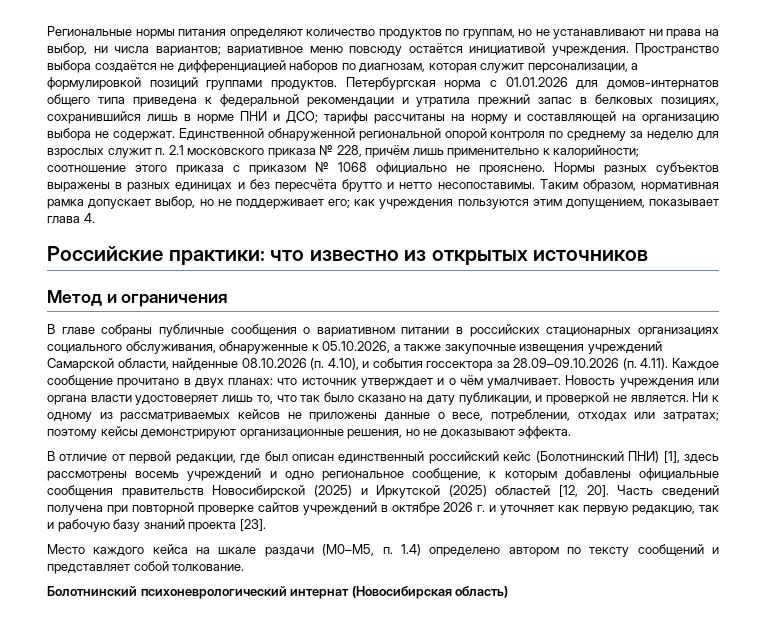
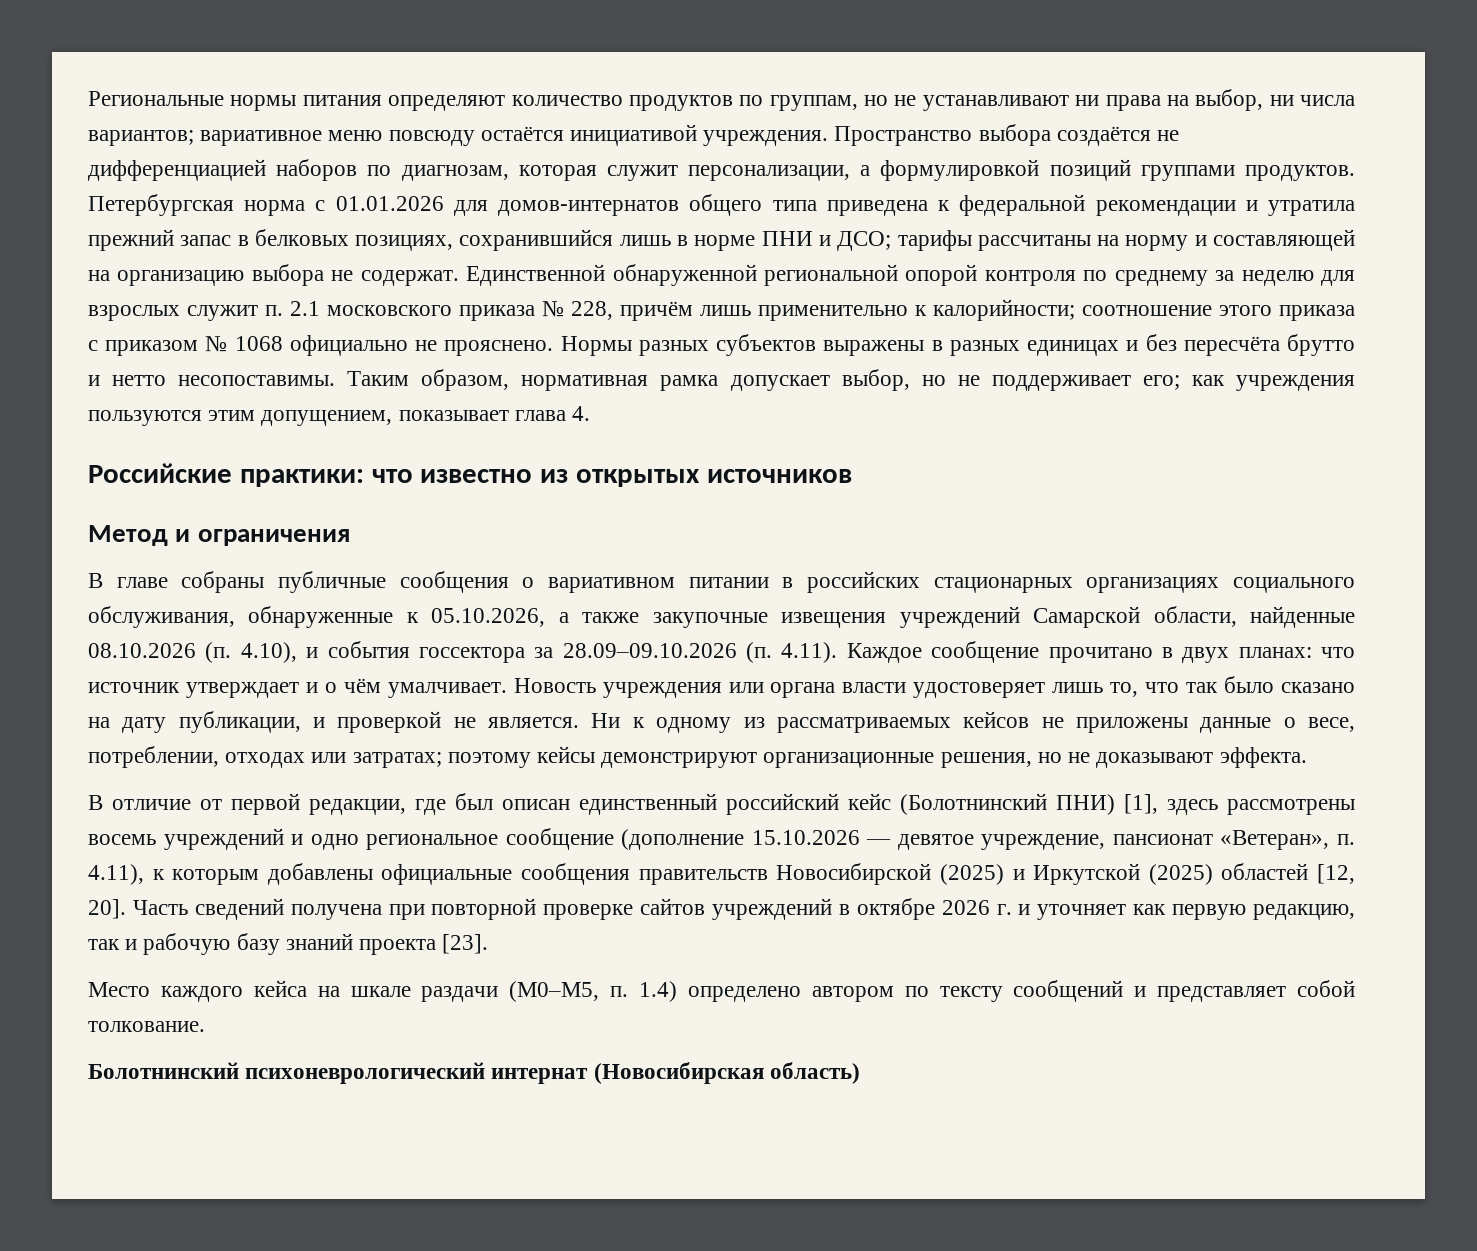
- В отличие от первой редакции, где был описан единственный российский кейс (Болотнинский ПНИ) [1], здесь рассмотрены восемь учреждений и одно региональное сообщение, к которым добавлены официальные сообщения правительств Новосибирской (2025) и Иркутской (2025) областей [12, 20].
+ В отличие от первой редакции, где был описан единственный российский кейс (Болотнинский ПНИ) [1], здесь рассмотрены восемь учреждений и одно региональное сообщение (дополнение 15.10.2026 — девятое учреждение, пансионат «Ветеран», п. 4.11), к которым добавлены официальные сообщения правительств Новосибирской (2025) и Иркутской (2025) областей [12, 20].

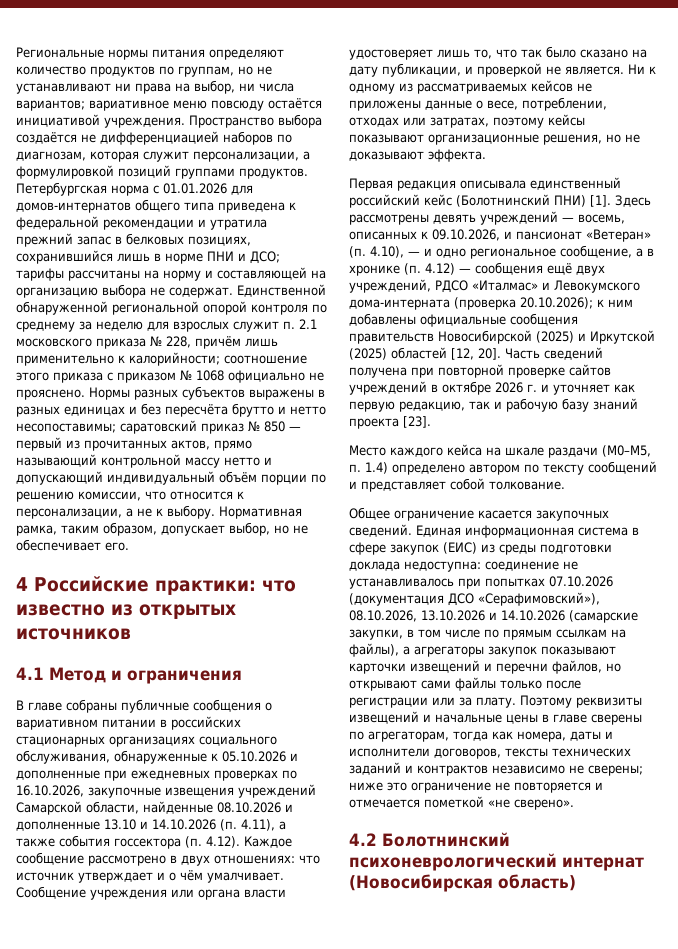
- Нормы разных субъектов выражены в разных единицах и без пересчёта брутто и нетто несопоставимы. Таким образом, нормативная рамка допускает выбор, но не поддерживает его; как учреждения пользуются этим допущением, показывает глава 4.
- Российские практики: что известно из открытых источников
+ Нормы разных субъектов выражены в разных единицах и без пересчёта брутто и нетто несопоставимы; саратовский приказ № 850 — первый из прочитанных актов, прямо называющий контрольной массу нетто и допускающий индивидуальный объём порции по решению комиссии, что относится к персонализации, а не к выбору. Нормативная рамка, таким образом, допускает выбор, но не обеспечивает его.
+ 4 Российские практики: что известно из открытых источников
- Метод и ограничения
+ 4.1 Метод и ограничения
- В главе собраны публичные сообщения о вариативном питании в российских стационарных организациях социального обслуживания, обнаруженные к 05.10.2026, а также закупочные извещения учреждений Самарской области, найденные 08.10.2026 (п. 4.10), и события госсектора за 28.09–09.10.2026 (п. 4.11). Каждое сообщение прочитано в двух планах: что источник утверждает и о чём умалчивает.
+ В главе собраны публичные сообщения о вариативном питании в российских стационарных организациях социального обслуживания, обнаруженные к 05.10.2026 и дополненные при ежедневных проверках по 16.10.2026, закупочные извещения учреждений Самарской области, найденные 08.10.2026 и дополненные 13.10 и 14.10.2026 (п. 4.11), а также события госсектора (п. 4.12). Каждое сообщение рассмотрено в двух отношениях: что источник утверждает и о чём умалчивает.
- Новость учреждения или органа власти удостоверяет лишь то, что так было сказано на дату публикации, и проверкой не является.
+ Сообщение учреждения или органа власти удостоверяет лишь то, что так было сказано на дату публикации, и проверкой не является.
- Ни к одному из рассматриваемых кейсов не приложены данные о весе, потреблении, отходах или затратах; поэтому кейсы демонстрируют организационные решения, но не доказывают эффекта.
+ Ни к одному из рассматриваемых кейсов не приложены данные о весе, потреблении, отходах или затратах, поэтому кейсы показывают организационные решения, но не доказывают эффекта.
- В отличие от первой редакции, где был описан единственный российский кейс (Болотнинский ПНИ) [1], здесь рассмотрены восемь учреждений и одно региональное сообщение (дополнение 15.10.2026 — девятое учреждение, пансионат «Ветеран», п. 4.11), к которым добавлены официальные сообщения правительств Новосибирской (2025) и Иркутской (2025) областей [12, 20].
+ Первая редакция описывала единственный российский кейс (Болотнинский ПНИ) [1]. Здесь рассмотрены девять учреждений — восемь, описанных к 09.10.2026, и пансионат «Ветеран» (п. 4.10), — и одно региональное сообщение, а в хронике (п. 4.12) — сообщения ещё двух учреждений, РДСО «Италмас» и Левокумского дома-интерната (проверка 20.10.2026); к ним добавлены официальные сообщения правительств Новосибирской (2025) и Иркутской (2025) областей [12, 20].
- Болотнинский психоневрологический интернат (Новосибирская область)
+ Общее ограничение касается закупочных сведений. Единая информационная система в сфере закупок (ЕИС) из среды подготовки доклада недоступна: соединение не устанавливалось при попытках 07.10.2026 (документация ДСО «Серафимовский»), 08.10.2026, 13.10.2026 и 14.10.2026 (самарские закупки, в том числе по прямым ссылкам на файлы), а агрегаторы закупок показывают карточки извещений и перечни файлов, но открывают сами файлы только после регистрации или за плату. Поэтому реквизиты извещений и начальные цены в главе сверены по агрегаторам, тогда как номера, даты и исполнители договоров, тексты технических заданий и контрактов независимо не сверены; ниже это ограничение не повторяется и отмечается пометкой «не сверено».
+ 4.2 Болотнинский психоневрологический интернат (Новосибирская область)

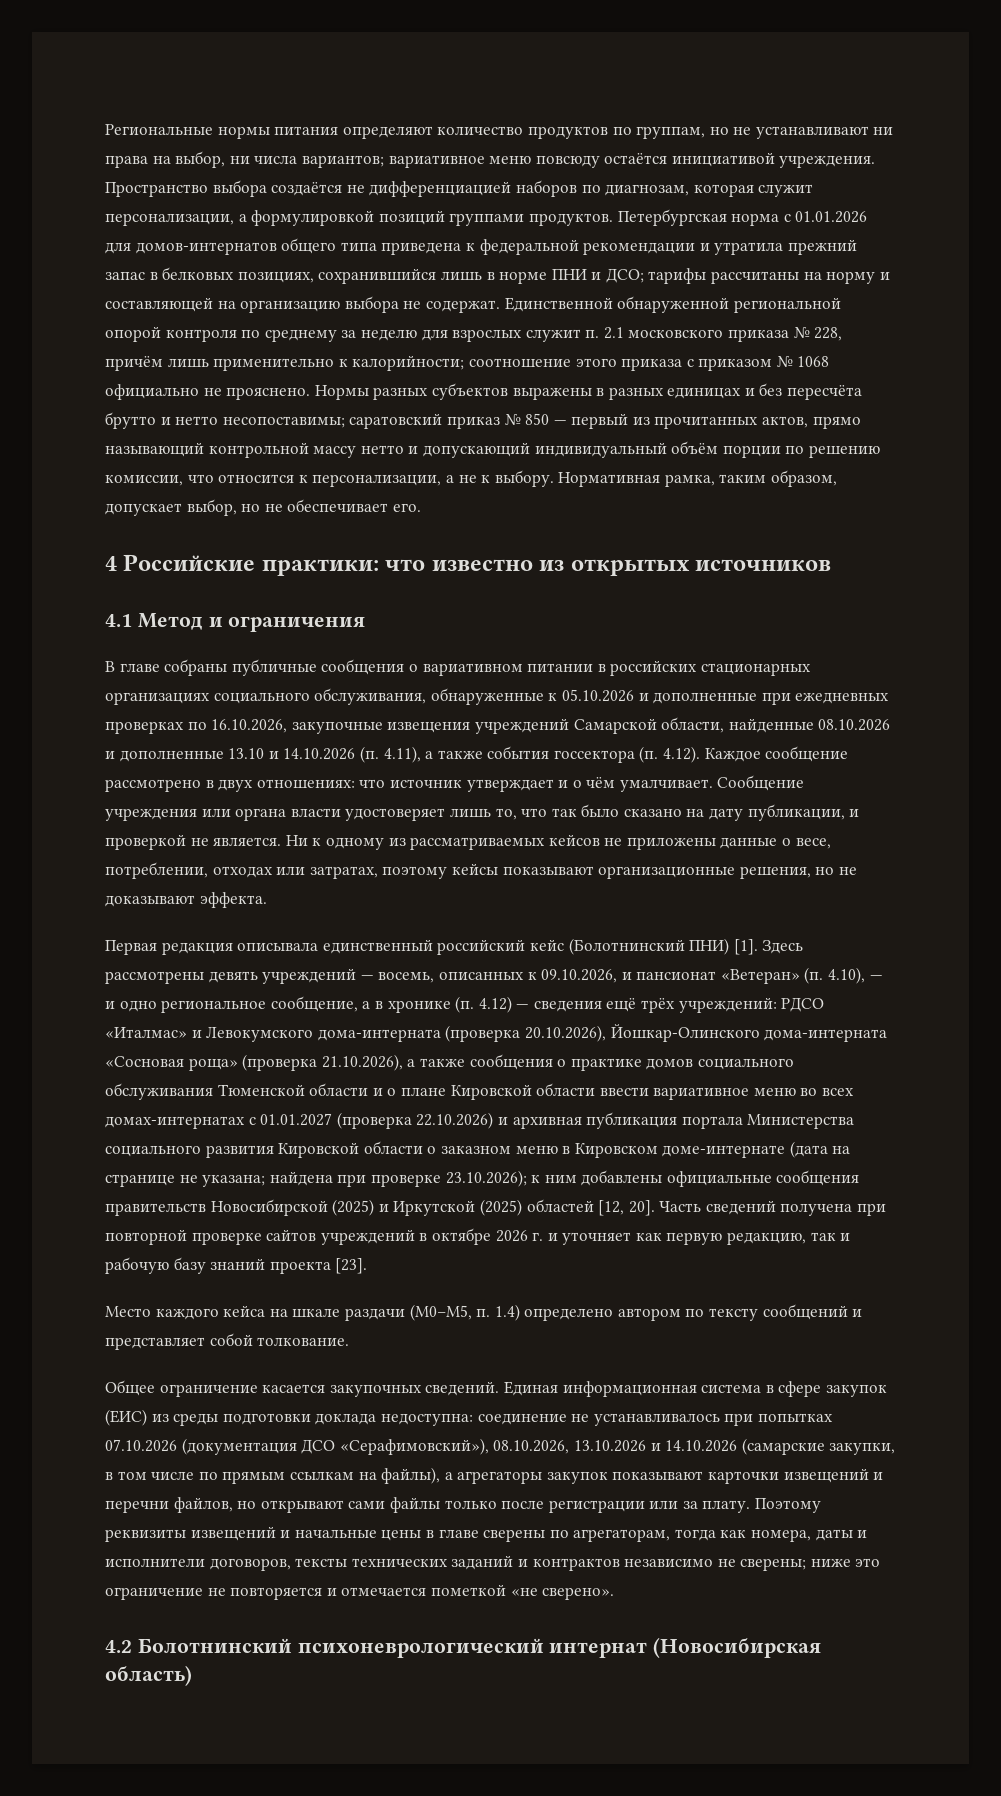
- Здесь рассмотрены девять учреждений — восемь, описанных к 09.10.2026, и пансионат «Ветеран» (п. 4.10), — и одно региональное сообщение, а в хронике (п. 4.12) — сообщения ещё двух учреждений, РДСО «Италмас» и Левокумского дома-интерната (проверка 20.10.2026); к ним добавлены официальные сообщения правительств Новосибирской (2025) и Иркутской (2025) областей [12, 20].
+ Здесь рассмотрены девять учреждений — восемь, описанных к 09.10.2026, и пансионат «Ветеран» (п. 4.10), — и одно региональное сообщение, а в хронике (п. 4.12) — сведения ещё трёх учреждений: РДСО «Италмас» и Левокумского дома-интерната (проверка 20.10.2026), Йошкар-Олинского дома-интерната «Сосновая роща» (проверка 21.10.2026), а также сообщения о практике домов социального обслуживания Тюменской области и о плане Кировской области ввести вариативное меню во всех домах-интернатах с 01.01.2027 (проверка 22.10.2026) и архивная публикация портала Министерства социального развития Кировской области о заказном меню в Кировском доме-интернате (дата на странице не указана; найдена при проверке 23.10.2026); к ним добавлены официальные сообщения правительств Новосибирской (2025) и Иркутской (2025) областей [12, 20].

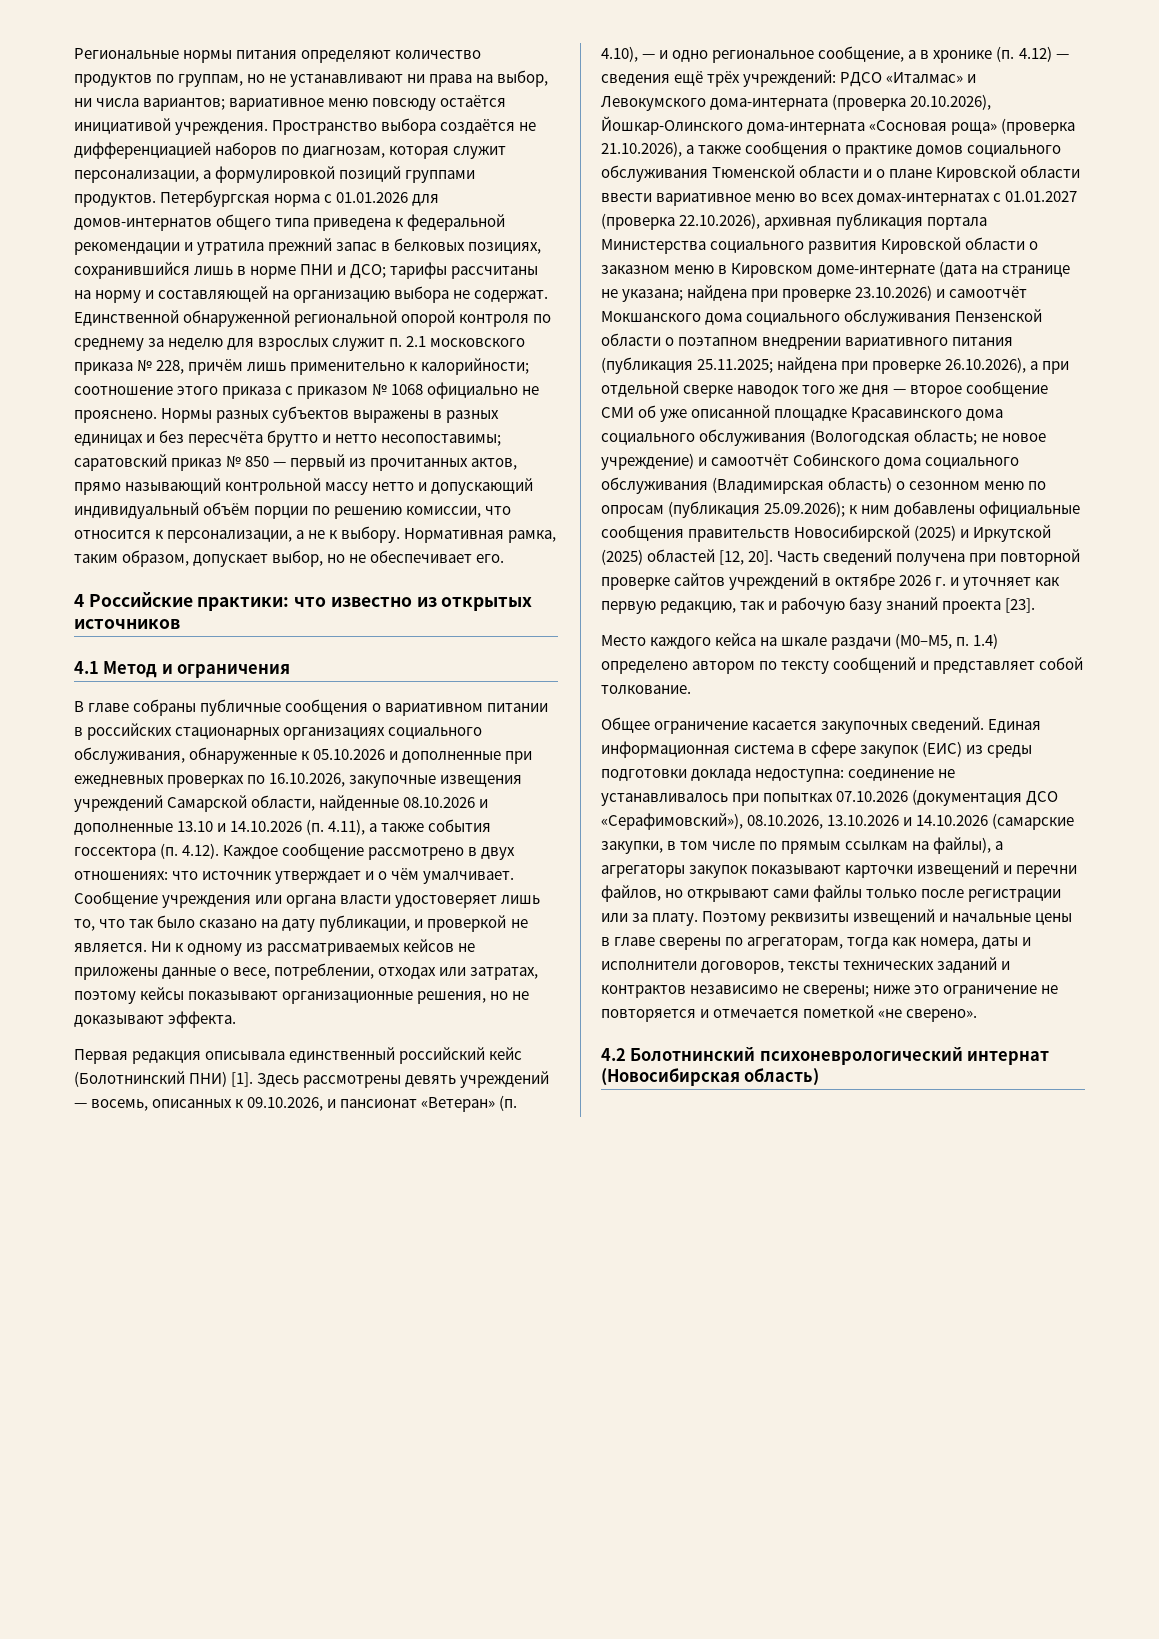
- РДСО «Италмас» и Левокумского дома-интерната (проверка 20.10.2026), Йошкар-Олинского дома-интерната «Сосновая роща» (проверка 21.10.2026), а также сообщения о практике домов социального обслуживания Тюменской области и о плане Кировской области ввести вариативное меню во всех домах-интернатах с 01.01.2027 (проверка 22.10.2026) и архивная публикация портала Министерства социального развития Кировской области о заказном меню в Кировском доме-интернате (дата на странице не указана;
+ РДСО «Италмас» и Левокумского дома-интерната (проверка 20.10.2026), Йошкар-Олинского дома-интерната «Сосновая роща» (проверка 21.10.2026), а также сообщения о практике домов социального обслуживания Тюменской области и о плане Кировской области ввести вариативное меню во всех домах-интернатах с 01.01.2027 (проверка 22.10.2026), архивная публикация портала Министерства социального развития Кировской области о заказном меню в Кировском доме-интернате (дата на странице не указана;
- найдена при проверке 23.10.2026);
+ найдена при проверке 23.10.2026) и самоотчёт Мокшанского дома социального обслуживания Пензенской области о поэтапном внедрении вариативного питания (публикация 25.11.2025; найдена при проверке 26.10.2026), а при отдельной сверке наводок того же дня — второе сообщение СМИ об уже описанной площадке Красавинского дома социального обслуживания (Вологодская область; не новое учреждение) и самоотчёт Собинского дома социального обслуживания (Владимирская область) о сезонном меню по опросам (публикация 25.09.2026);

